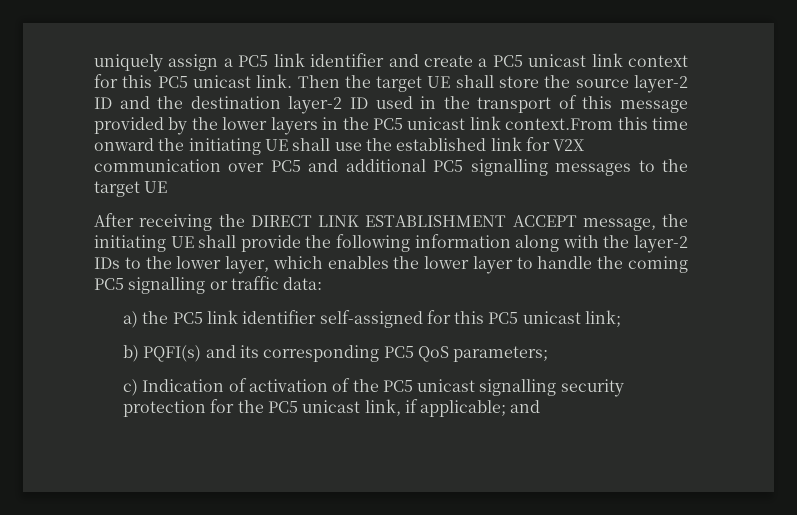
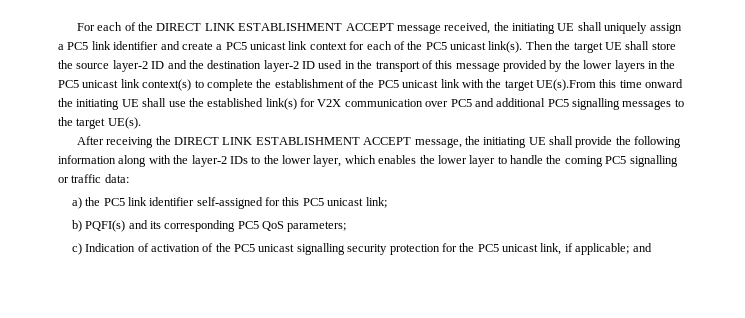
- uniquely assign a PC5 link identifier and create a PC5 unicast link context for this PC5 unicast link.
+ For each of the DIRECT LINK ESTABLISHMENT ACCEPT message received, the initiating UE shall uniquely assign a PC5 link identifier and create a PC5 unicast link context for each of the PC5 unicast link(s).
- Then the target UE shall store the source layer-2 ID and the destination layer-2 ID used in the transport of this message provided by the lower layers in the PC5 unicast link context.From this time onward the initiating UE shall use the established link for V2X communication over PC5 and additional PC5 signalling messages to the target UE
+ Then the target UE shall store the source layer-2 ID and the destination layer-2 ID used in the transport of this message provided by the lower layers in the PC5 unicast link context(s) to complete the establishment of the PC5 unicast link with the target UE(s).From this time onward the initiating UE shall use the established link(s) for V2X communication over PC5 and additional PC5 signalling messages to the target UE(s).

